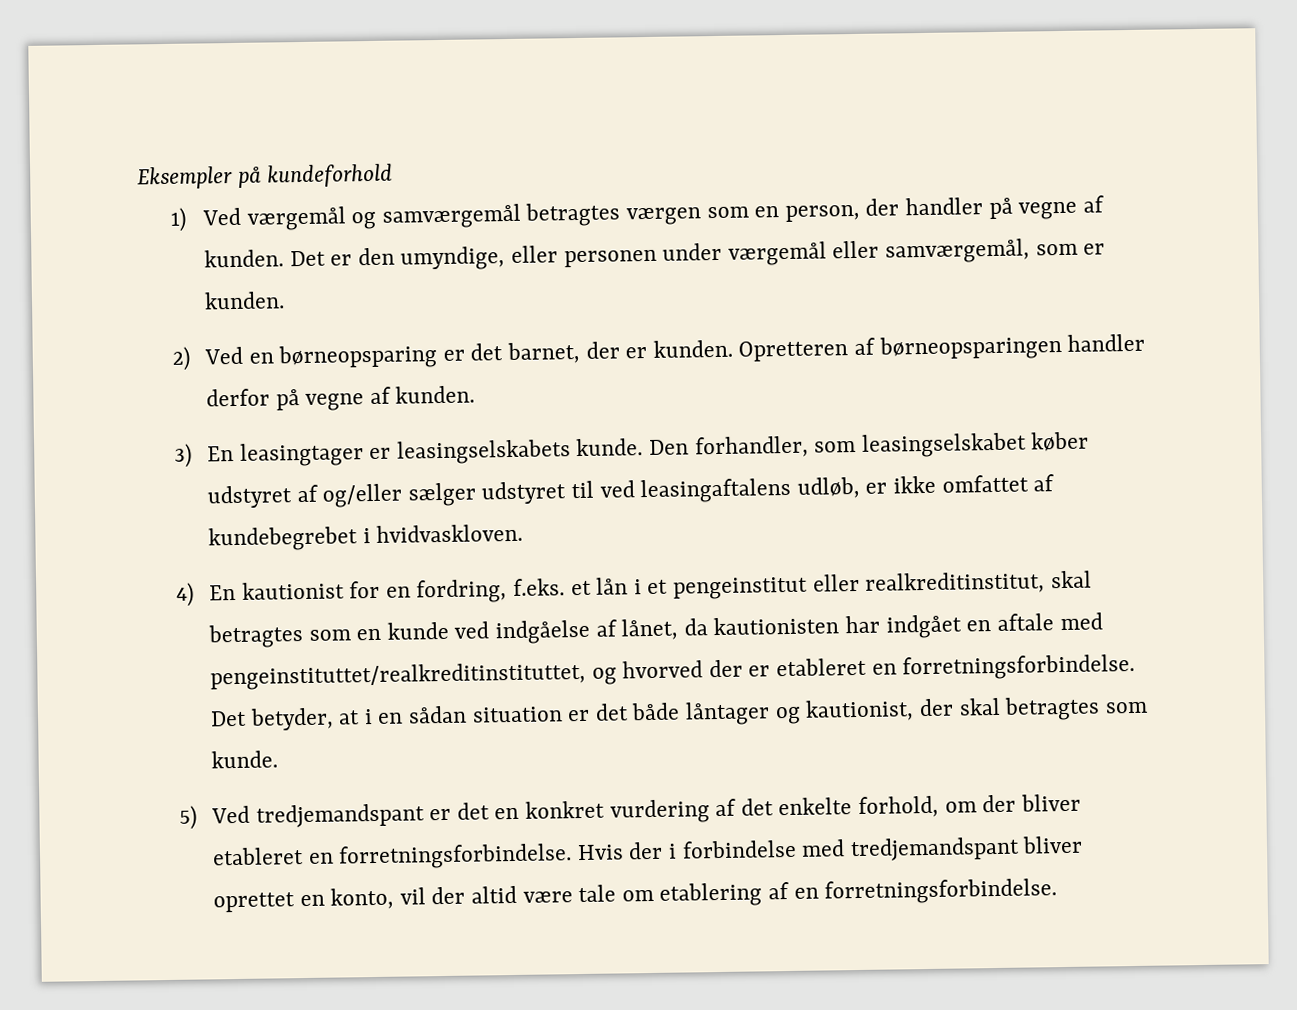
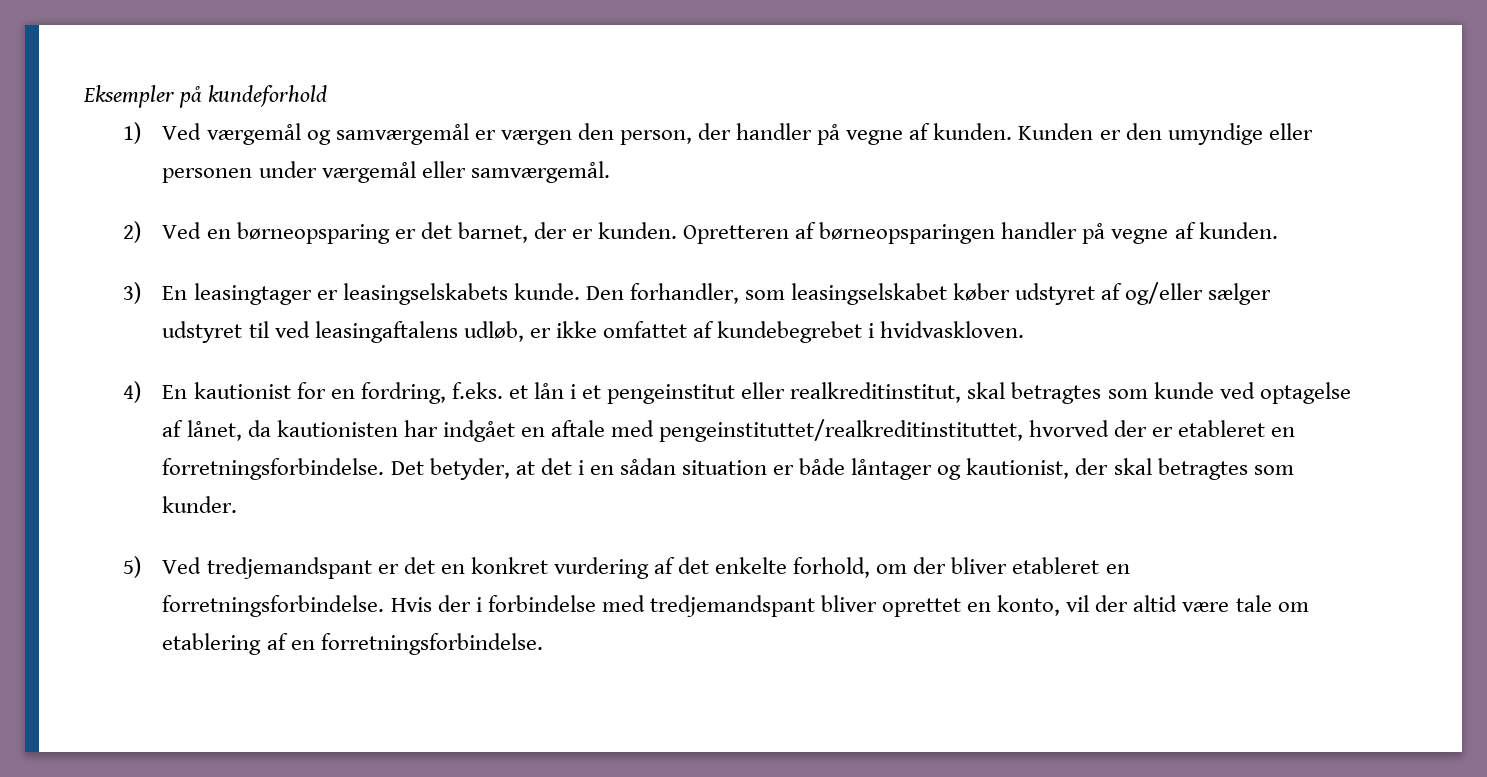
- 1) Ved værgemål og samværgemål betragtes værgen som en person, der handler på vegne af kunden.
+ 1) Ved værgemål og samværgemål er værgen den person, der handler på vegne af kunden.
- Det er den umyndige, eller personen under værgemål eller samværgemål, som er kunden.
+ Kunden er den umyndige eller personen under værgemål eller samværgemål.
- Opretteren af børneopsparingen handler derfor på vegne af kunden.
+ Opretteren af børneopsparingen handler på vegne af kunden.
- 4) En kautionist for en fordring, f.eks. et lån i et pengeinstitut eller realkreditinstitut, skal betragtes som en kunde ved indgåelse af lånet, da kautionisten har indgået en aftale med pengeinstituttet/realkreditinstituttet, og hvorved der er etableret en forretningsforbindelse.
+ 4) En kautionist for en fordring, f.eks. et lån i et pengeinstitut eller realkreditinstitut, skal betragtes som kunde ved optagelse af lånet, da kautionisten har indgået en aftale med pengeinstituttet/realkreditinstituttet, hvorved der er etableret en forretningsforbindelse.
- Det betyder, at i en sådan situation er det både låntager og kautionist, der skal betragtes som kunde.
+ Det betyder, at det i en sådan situation er både låntager og kautionist, der skal betragtes som kunder.

